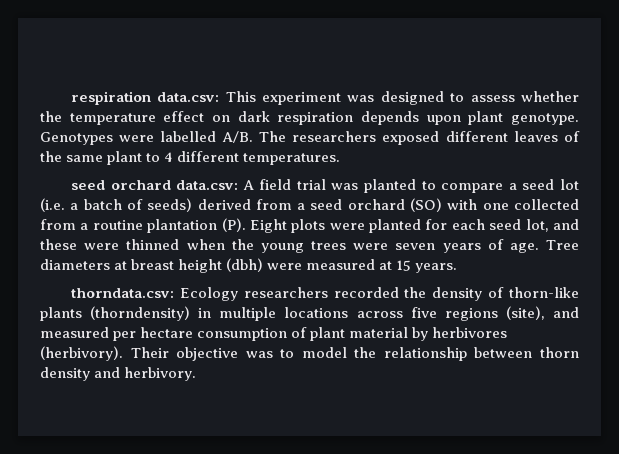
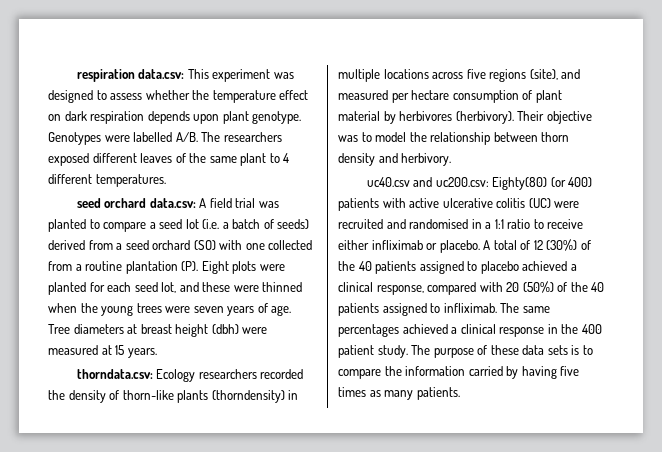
+ uc40.csv and uc200.csv: Eighty(80) (or 400) patients with active ulcerative colitis (UC) were recruited and randomised in a 1:1 ratio to receive either infliximab or placebo. A total of 12 (30%) of the 40 patients assigned to placebo achieved a clinical response, compared with 20 (50%) of the 40 patients assigned to infliximab. The same percentages achieved a clinical response in the 400 patient study. The purpose of these data sets is to compare the information carried by having five times as many patients.

